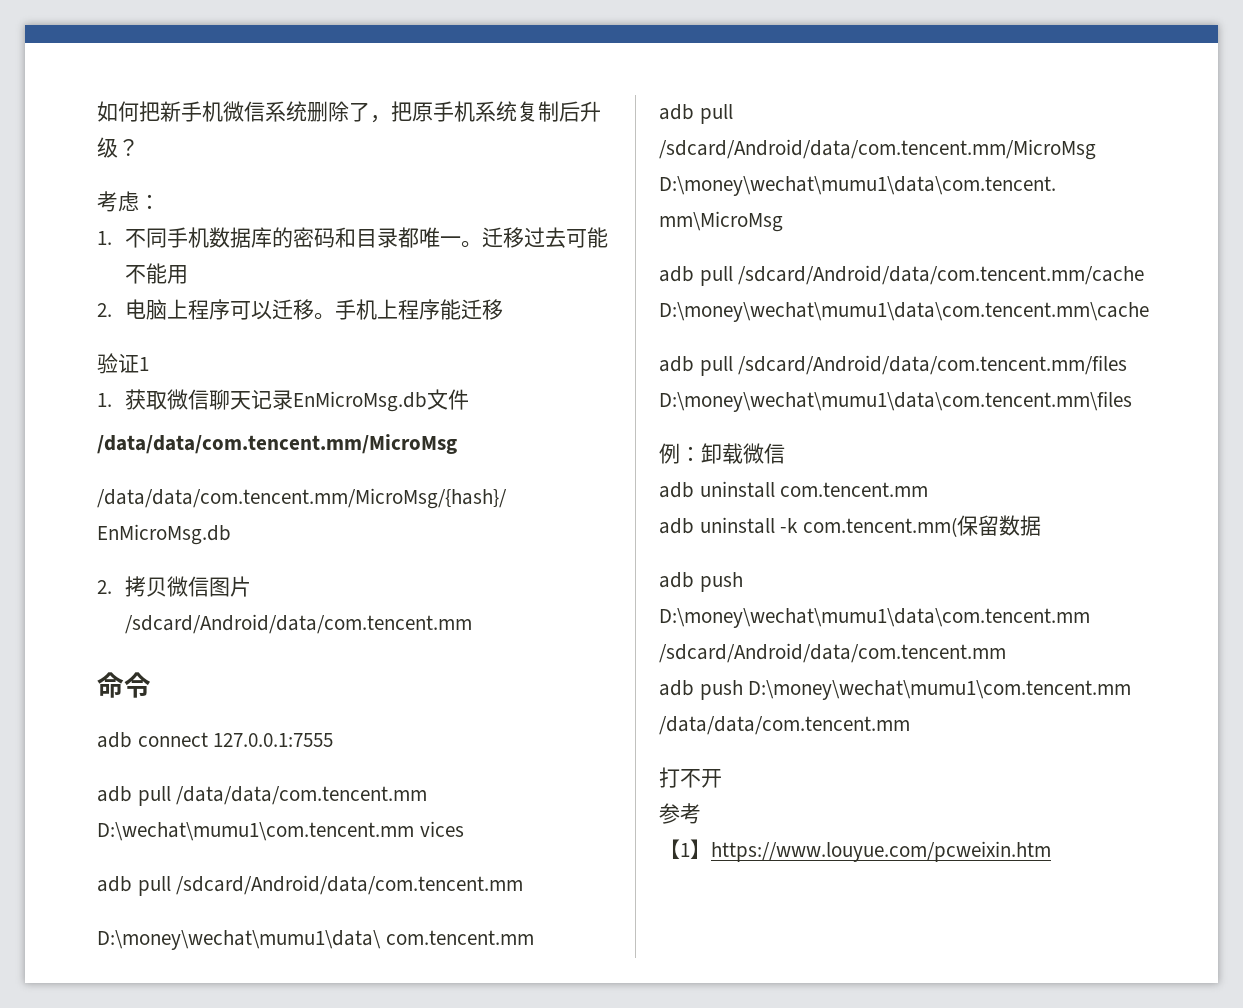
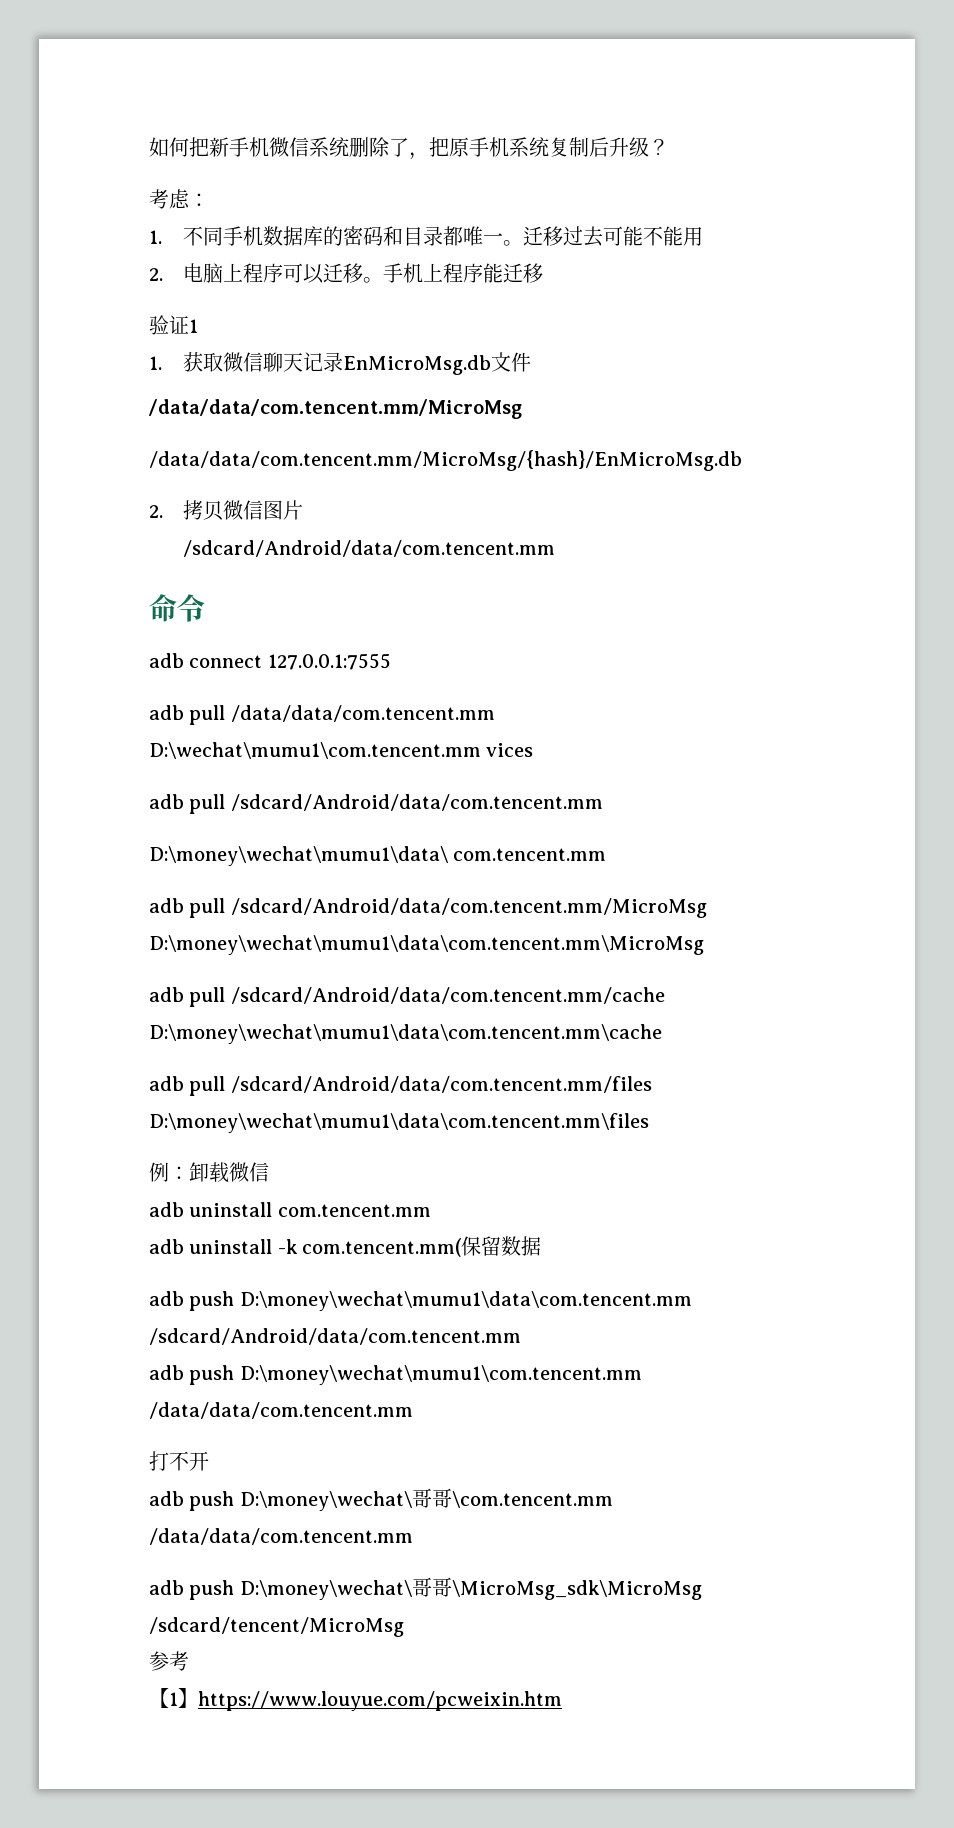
+ adb push D:\money\wechat\哥哥\com.tencent.mm /data/data/com.tencent.mm
+ adb push D:\money\wechat\哥哥\MicroMsg_sdk\MicroMsg /sdcard/tencent/MicroMsg

